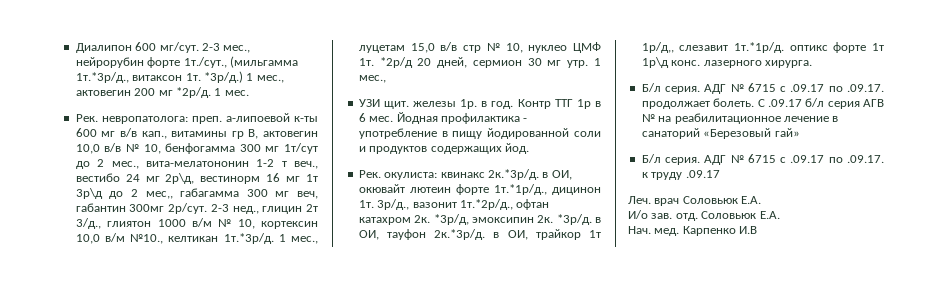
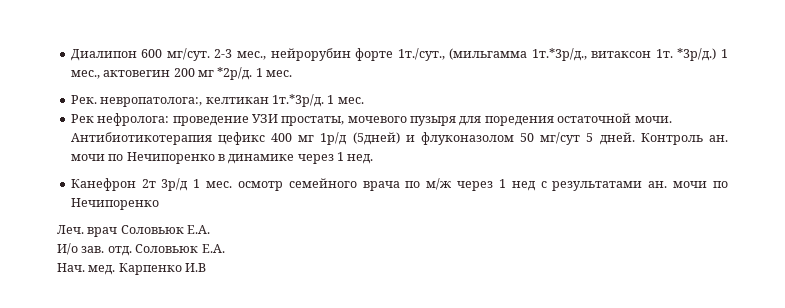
- Рек. невропатолога: преп. а-липоевой к-ты 600 мг в/в кап., витамины гр В, актовегин 10,0 в/в № 10, бенфогамма 300 мг 1т/сут до 2 мес., вита-мелатононин 1-2 т веч., вестибо 24 мг 2р\д, вестинорм 16 мг 1т 3р\д до 2 мес,, габагамма 300 мг веч, габантин 300мг 2р/сут. 2-3 нед., глицин 2т 3/д., глиятон 1000 в/м № 10, кортексин 10,0 в/м №10., келтикан 1т.*3р/д. 1 мес., луцетам 15,0 в/в стр № 10, нуклео ЦМФ 1т. *2р/д 20 дней, сермион 30 мг утр. 1 мес.,
- УЗИ щит. железы 1р. в год. Контр ТТГ 1р в 6 мес. Йодная профилактика - употребление в пищу йодированной соли и продуктов содержащих йод.
- Рек. окулиста: квинакс 2к.*3р/д. в ОИ, окювайт лютеин форте 1т.*1р/д., дицинон 1т. 3р/д., вазонит 1т.*2р/д., офтан катахром 2к. *3р/д, эмоксипин 2к. *3р/д. в ОИ, тауфон 2к.*3р/д. в ОИ, трайкор 1т 1р/д,, слезавит 1т.*1р/д. оптикс форте 1т 1р\д конс. лазерного хирурга.
- Б/л серия. АДГ № 6715 с .09.17 по .09.17. продолжает болеть. С .09.17 б/л серия АГВ № на реабилитационное лечение в санаторий «Березовый гай»
- Б/л серия. АДГ № 6715 с .09.17 по .09.17. к труду .09.17
+ Рек. невропатолога:, келтикан 1т.*3р/д. 1 мес.
+ Рек нефролога: проведение УЗИ простаты, мочевого пузыря для поредения остаточной мочи. Антибиотикотерапия цефикс 400 мг 1р/д (5дней) и флуконазолом 50 мг/сут 5 дней. Контроль ан. мочи по Нечипоренко в динамике через 1 нед.
+ Канефрон 2т 3р/д 1 мес. осмотр семейного врача по м/ж через 1 нед с результатами ан. мочи по Нечипоренко

